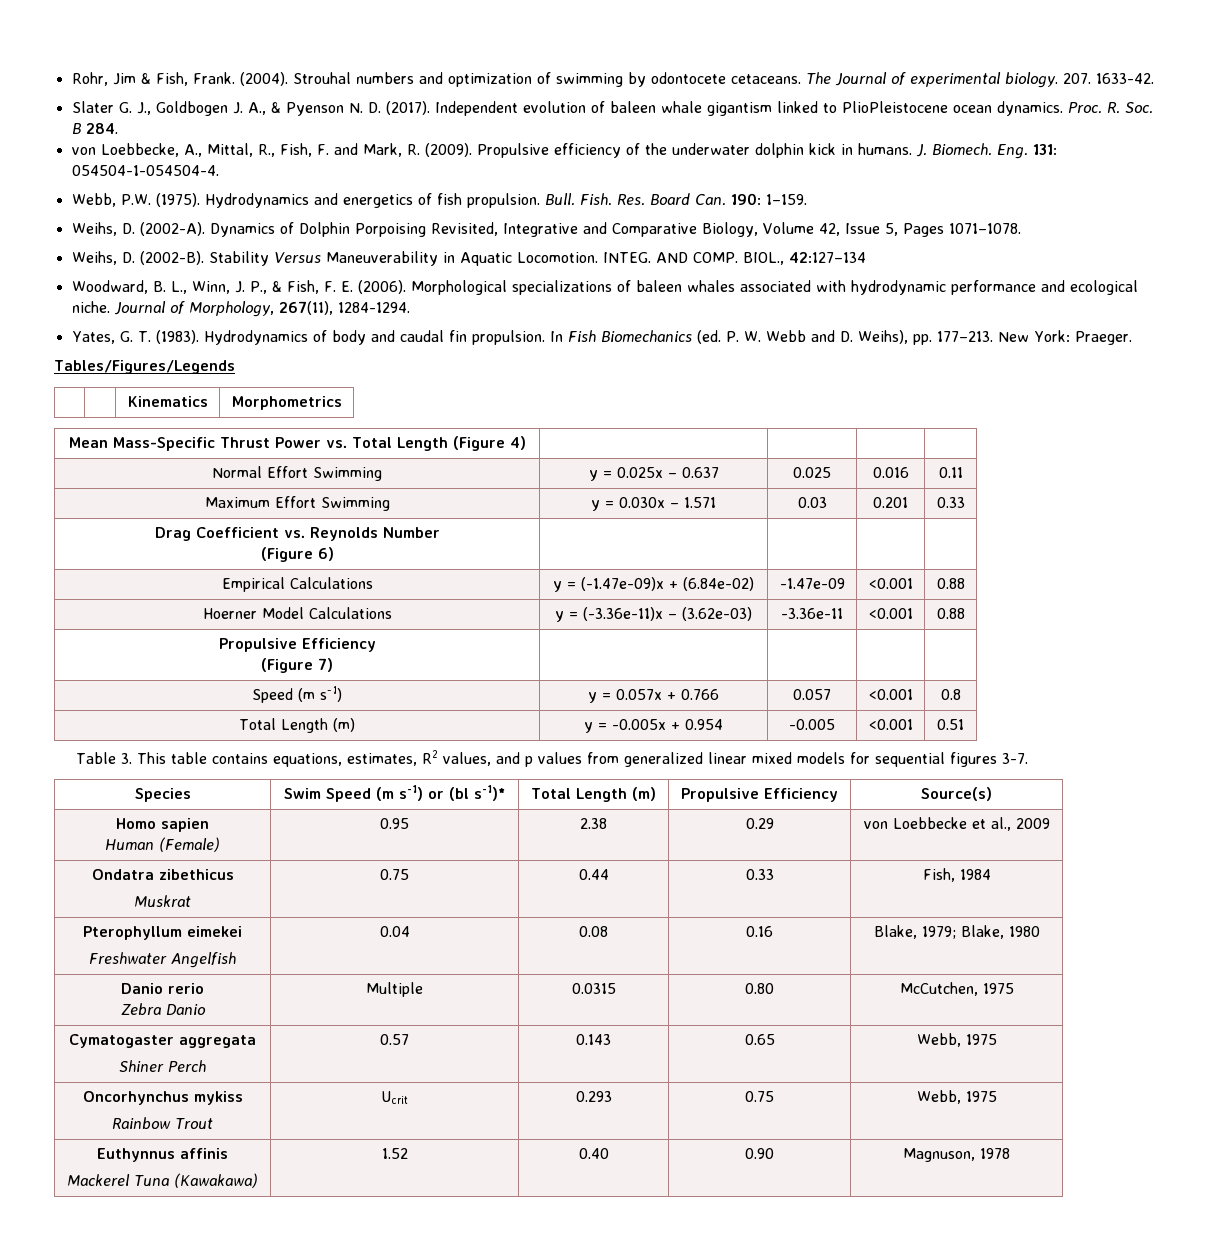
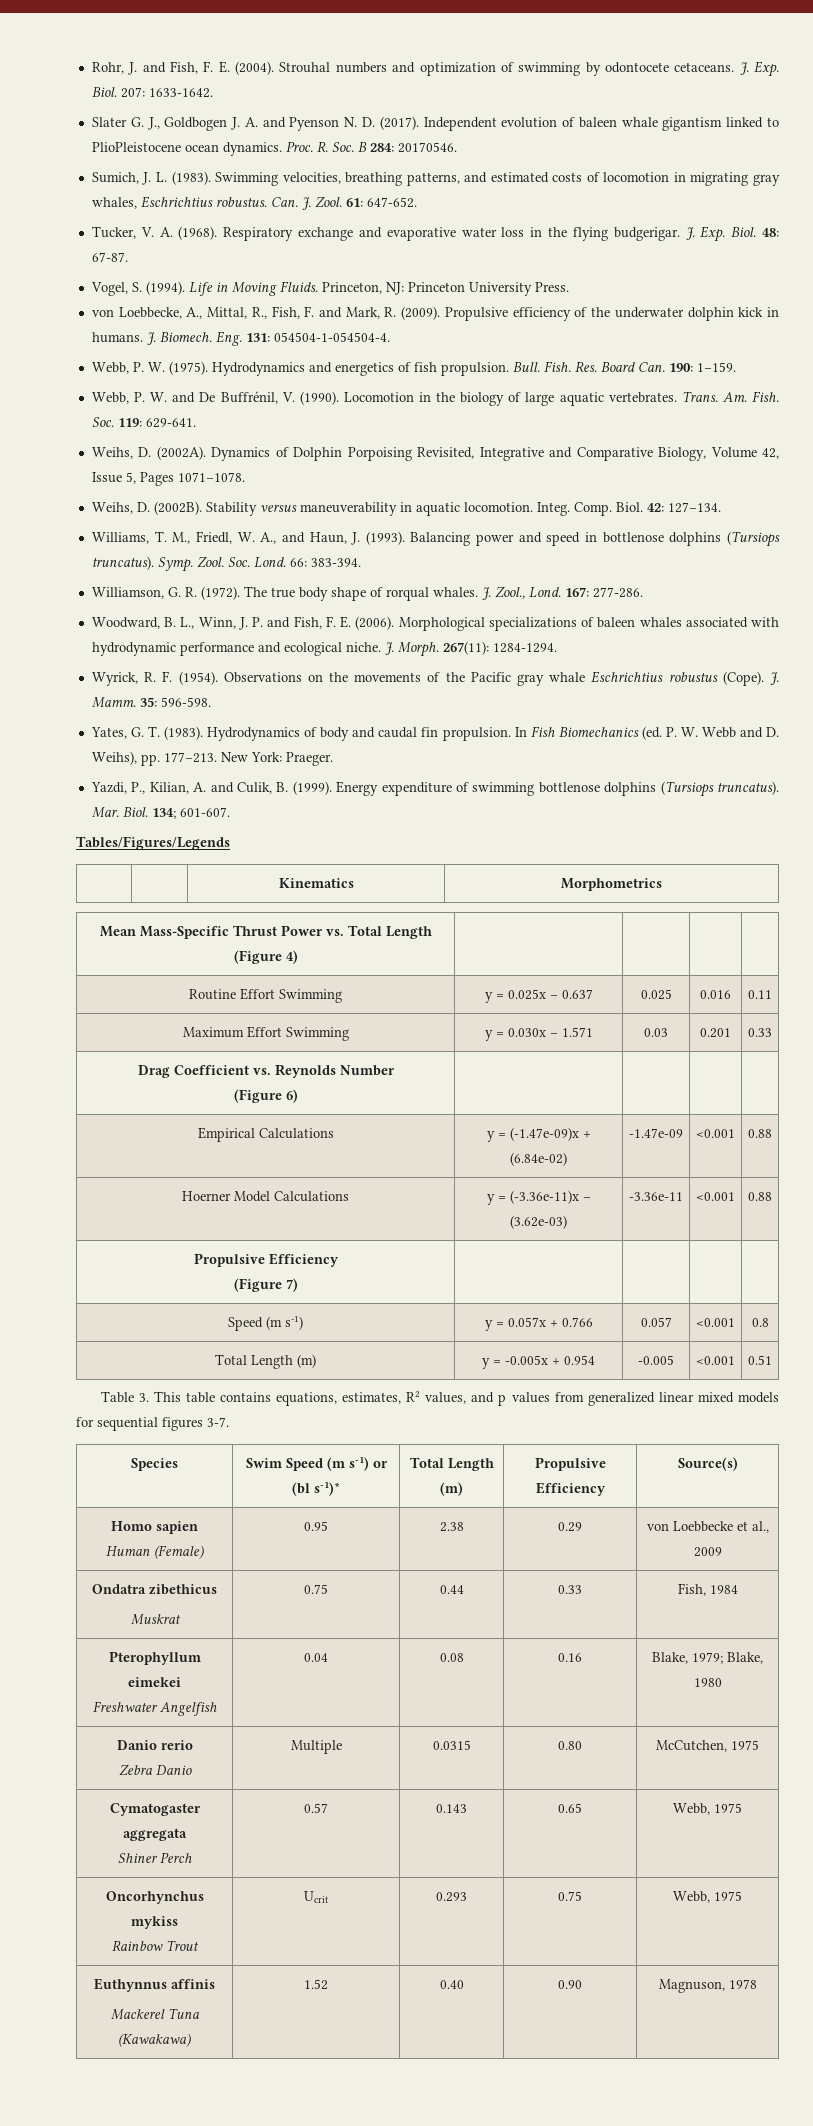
- Rohr, Jim & Fish, Frank. (2004).
+ Rohr, J. and Fish, F. E. (2004).
- The Journal of experimental biology. 207. 1633-42.
+ J. Exp. Biol. 207: 1633-1642.
- Slater G. J., Goldbogen J. A., & Pyenson N. D. (2017).
+ Slater G. J., Goldbogen J. A. and Pyenson N. D. (2017).
- R. Soc. B 284.
+ R. Soc. B 284: 20170546.
+ Sumich, J. L. (1983). Swimming velocities, breathing patterns, and estimated costs of locomotion in migrating gray whales, Eschrichtius robustus. Can. J. Zool. 61: 647-652.
+ Tucker, V. A. (1968). Respiratory exchange and evaporative water loss in the flying budgerigar. J. Exp. Biol. 48: 67-87.
+ Vogel, S. (1994). Life in Moving Fluids. Princeton, NJ: Princeton University Press.
- Webb, P.W. (1975).
+ Webb, P. W. (1975).
- Weihs, D. (2002-A).
+ Webb, P. W. and De Buffrénil, V. (1990). Locomotion in the biology of large aquatic vertebrates. Trans. Am. Fish. Soc. 119: 629-641.
+ Weihs, D. (2002A).
- Weihs, D. (2002-B). Stability Versus Maneuverability in Aquatic Locomotion. INTEG. AND COMP. BIOL., 42:127–134
+ Weihs, D. (2002B). Stability versus maneuverability in aquatic locomotion. Integ. Comp. Biol. 42: 127–134.
+ Williams, T. M., Friedl, W. A., and Haun, J. (1993). Balancing power and speed in bottlenose dolphins (Tursiops truncatus). Symp. Zool. Soc. Lond. 66: 383-394.
+ Williamson, G. R. (1972). The true body shape of rorqual whales. J. Zool., Lond. 167: 277-286.
- Woodward, B. L., Winn, J. P., & Fish, F. E. (2006).
+ Woodward, B. L., Winn, J. P. and Fish, F. E. (2006).
- Journal of Morphology, 267(11), 1284-1294.
+ J. Morph. 267(11): 1284-1294.
+ Wyrick, R. F. (1954). Observations on the movements of the Pacific gray whale Eschrichtius robustus (Cope). J. Mamm. 35: 596-598.
+ Yazdi, P., Kilian, A. and Culik, B. (1999). Energy expenditure of swimming bottlenose dolphins (Tursiops truncatus). Mar. Biol. 134; 601-607.
- Normal Effort Swimming | y = 0.025x – 0.637 | 0.025 | 0.016 | 0.11
+ Routine Effort Swimming | y = 0.025x – 0.637 | 0.025 | 0.016 | 0.11

